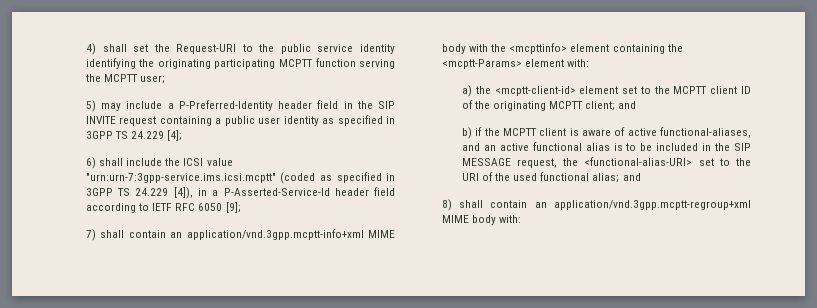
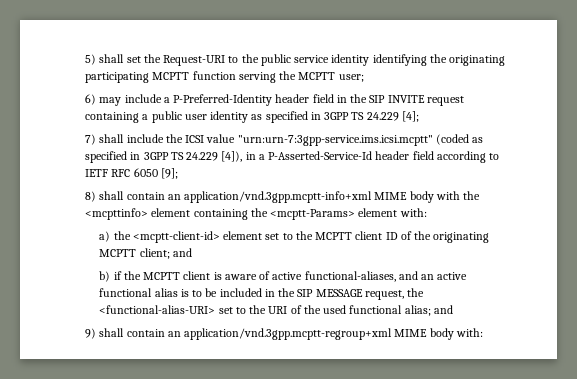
- 4) shall set the Request-URI to the public service identity identifying the originating participating MCPTT function serving the MCPTT user;
+ 5) shall set the Request-URI to the public service identity identifying the originating participating MCPTT function serving the MCPTT user;
- 5) may include a P-Preferred-Identity header field in the SIP INVITE request containing a public user identity as specified in 3GPP TS 24.229 [4];
+ 6) may include a P-Preferred-Identity header field in the SIP INVITE request containing a public user identity as specified in 3GPP TS 24.229 [4];
- 6) shall include the ICSI value "urn:urn-7:3gpp-service.ims.icsi.mcptt" (coded as specified in 3GPP TS 24.229 [4]), in a P-Asserted-Service-Id header field according to IETF RFC 6050 [9];
+ 7) shall include the ICSI value "urn:urn-7:3gpp-service.ims.icsi.mcptt" (coded as specified in 3GPP TS 24.229 [4]), in a P-Asserted-Service-Id header field according to IETF RFC 6050 [9];
- 7) shall contain an application/vnd.3gpp.mcptt-info+xml MIME body with the <mcpttinfo> element containing the <mcptt-Params> element with:
+ 8) shall contain an application/vnd.3gpp.mcptt-info+xml MIME body with the <mcpttinfo> element containing the <mcptt-Params> element with:
- 8) shall contain an application/vnd.3gpp.mcptt-regroup+xml MIME body with:
+ 9) shall contain an application/vnd.3gpp.mcptt-regroup+xml MIME body with:

